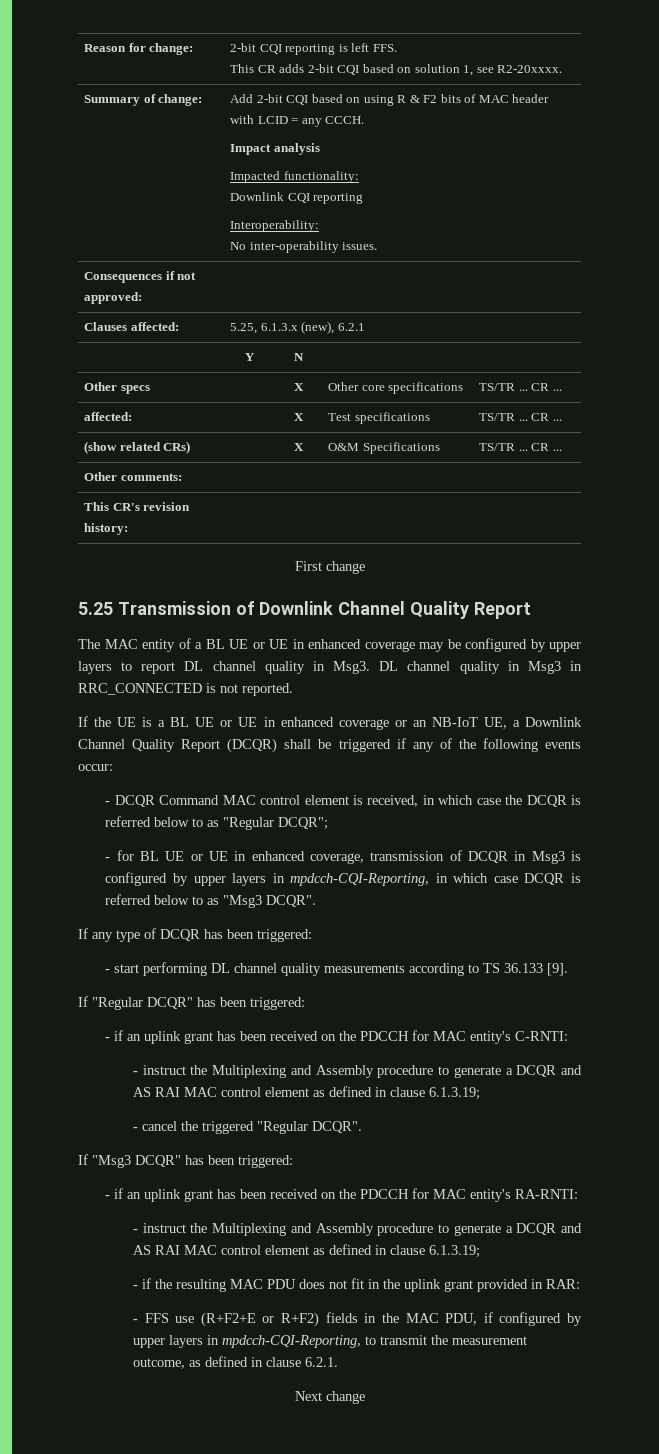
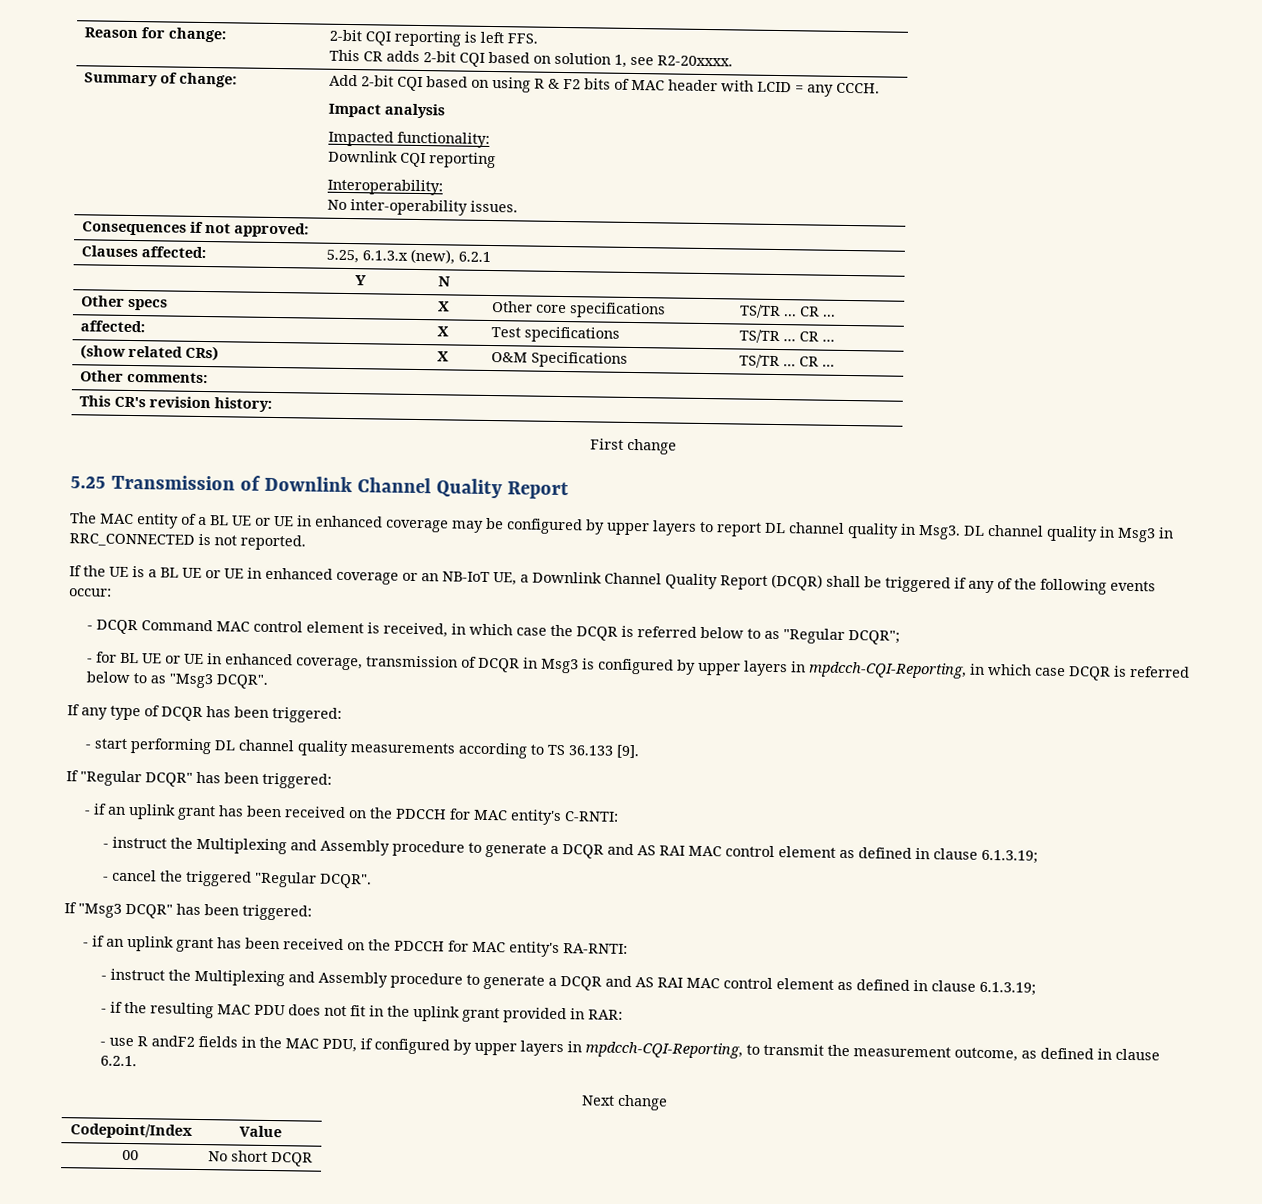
- - FFS use (R+F2+E or R+F2) fields in the MAC PDU, if configured by upper layers in mpdcch-CQI-Reporting, to transmit the measurement outcome, as defined in clause 6.2.1.
+ - use R andF2 fields in the MAC PDU, if configured by upper layers in mpdcch-CQI-Reporting, to transmit the measurement outcome, as defined in clause 6.2.1.
+ Codepoint/Index | Value
+ 00 | No short DCQR

